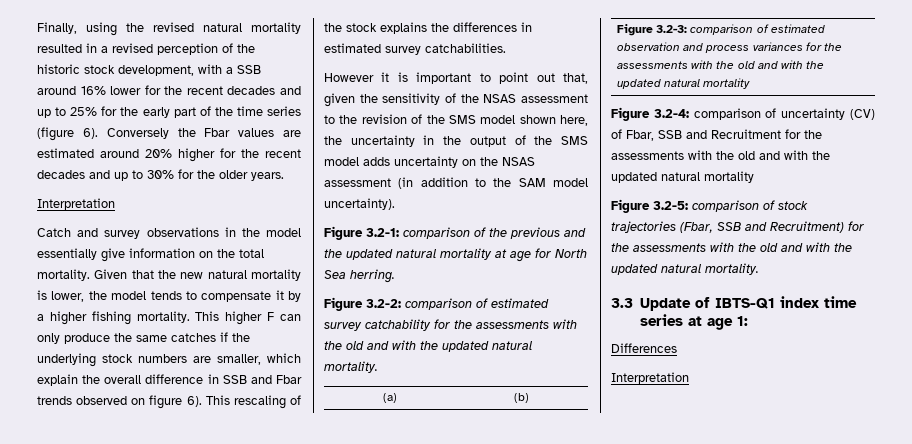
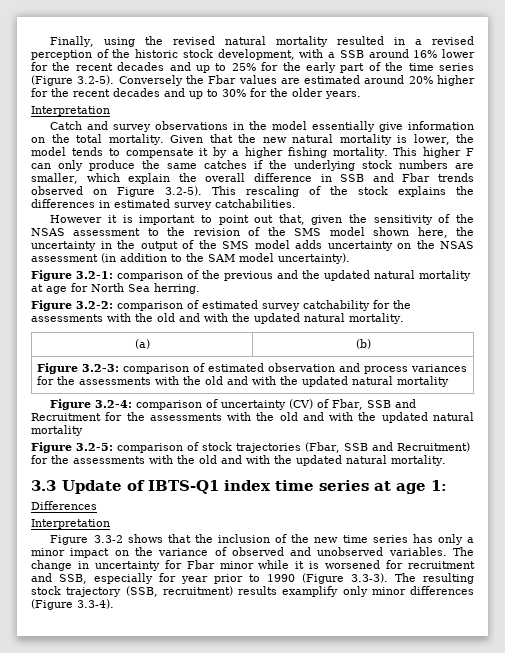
- Finally, using the revised natural mortality resulted in a revised perception of the historic stock development, with a SSB around 16% lower for the recent decades and up to 25% for the early part of the time series (figure 6). Conversely the Fbar values are estimated around 20% higher for the recent decades and up to 30% for the older years.
+ Finally, using the revised natural mortality resulted in a revised perception of the historic stock development, with a SSB around 16% lower for the recent decades and up to 25% for the early part of the time series (Figure 3.2-5). Conversely the Fbar values are estimated around 20% higher for the recent decades and up to 30% for the older years.
- This higher F can only produce the same catches if the underlying stock numbers are smaller, which explain the overall difference in SSB and Fbar trends observed on figure 6). This rescaling of the stock explains the differences in estimated survey catchabilities.
+ This higher F can only produce the same catches if the underlying stock numbers are smaller, which explain the overall difference in SSB and Fbar trends observed on Figure 3.2-5). This rescaling of the stock explains the differences in estimated survey catchabilities.
+ Figure 3.3-2 shows that the inclusion of the new time series has only a minor impact on the variance of observed and unobserved variables. The change in uncertainty for Fbar minor while it is worsened for recruitment and SSB, especially for year prior to 1990 (Figure 3.3-3). The resulting stock trajectory (SSB, recruitment) results examplify only minor differences (Figure 3.3-4).

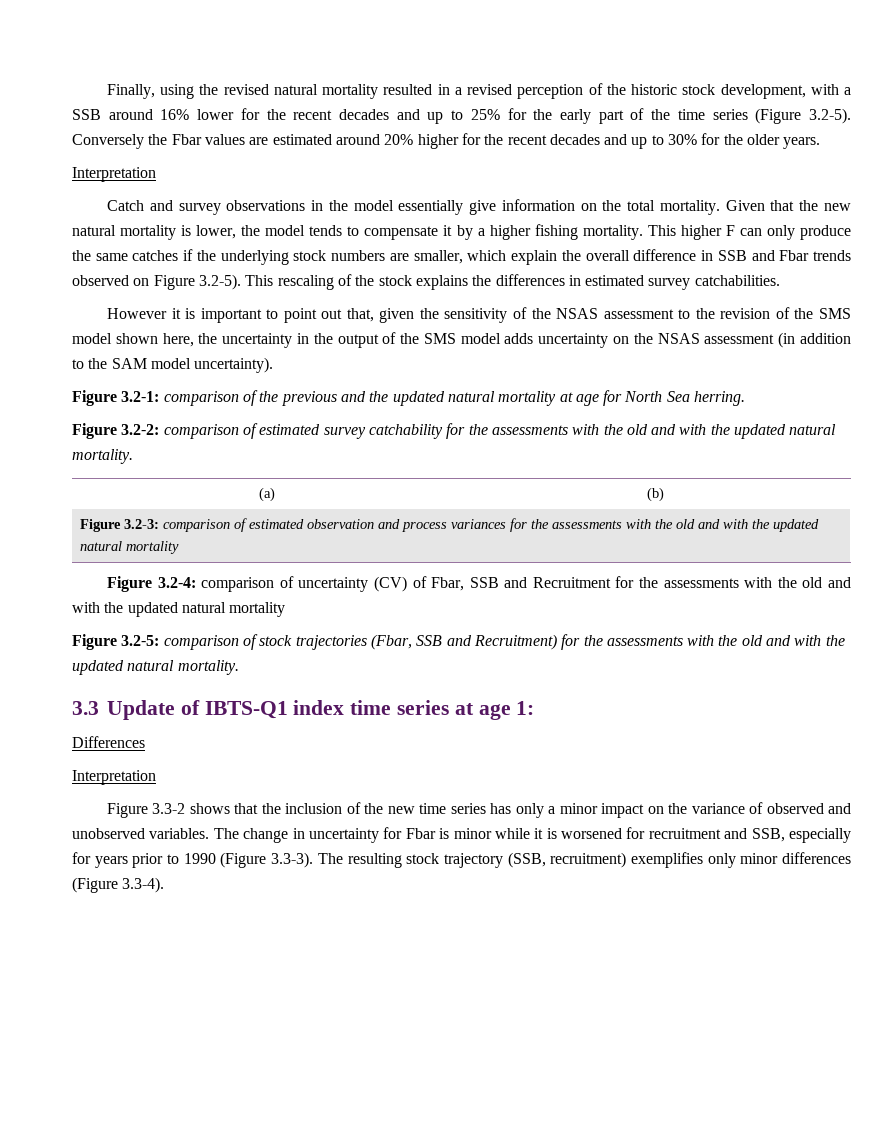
- The change in uncertainty for Fbar minor while it is worsened for recruitment and SSB, especially for year prior to 1990 (Figure 3.3-3). The resulting stock trajectory (SSB, recruitment) results examplify only minor differences (Figure 3.3-4).
+ The change in uncertainty for Fbar is minor while it is worsened for recruitment and SSB, especially for years prior to 1990 (Figure 3.3-3). The resulting stock trajectory (SSB, recruitment) exemplifies only minor differences (Figure 3.3-4).

